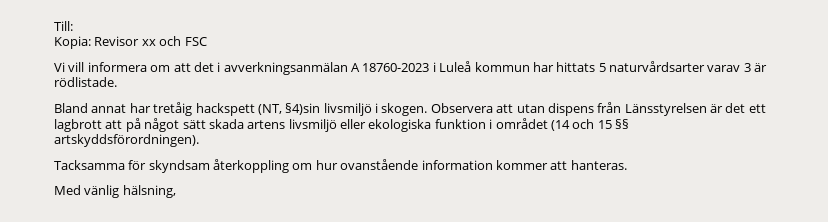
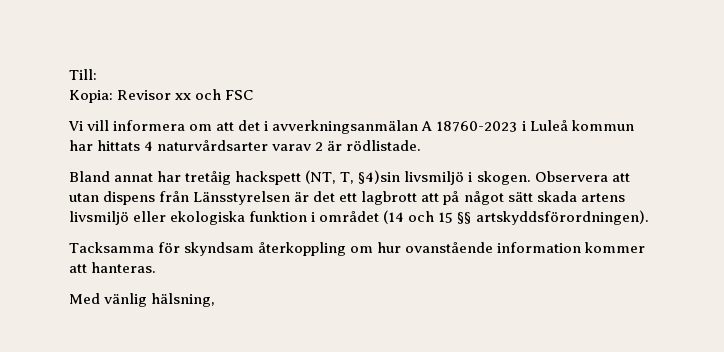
- Vi vill informera om att det i avverkningsanmälan A 18760-2023 i Luleå kommun har hittats 5 naturvårdsarter varav 3 är rödlistade.
+ Vi vill informera om att det i avverkningsanmälan A 18760-2023 i Luleå kommun har hittats 4 naturvårdsarter varav 2 är rödlistade.
- Bland annat har tretåig hackspett (NT, §4)sin livsmiljö i skogen.
+ Bland annat har tretåig hackspett (NT, T, §4)sin livsmiljö i skogen.

